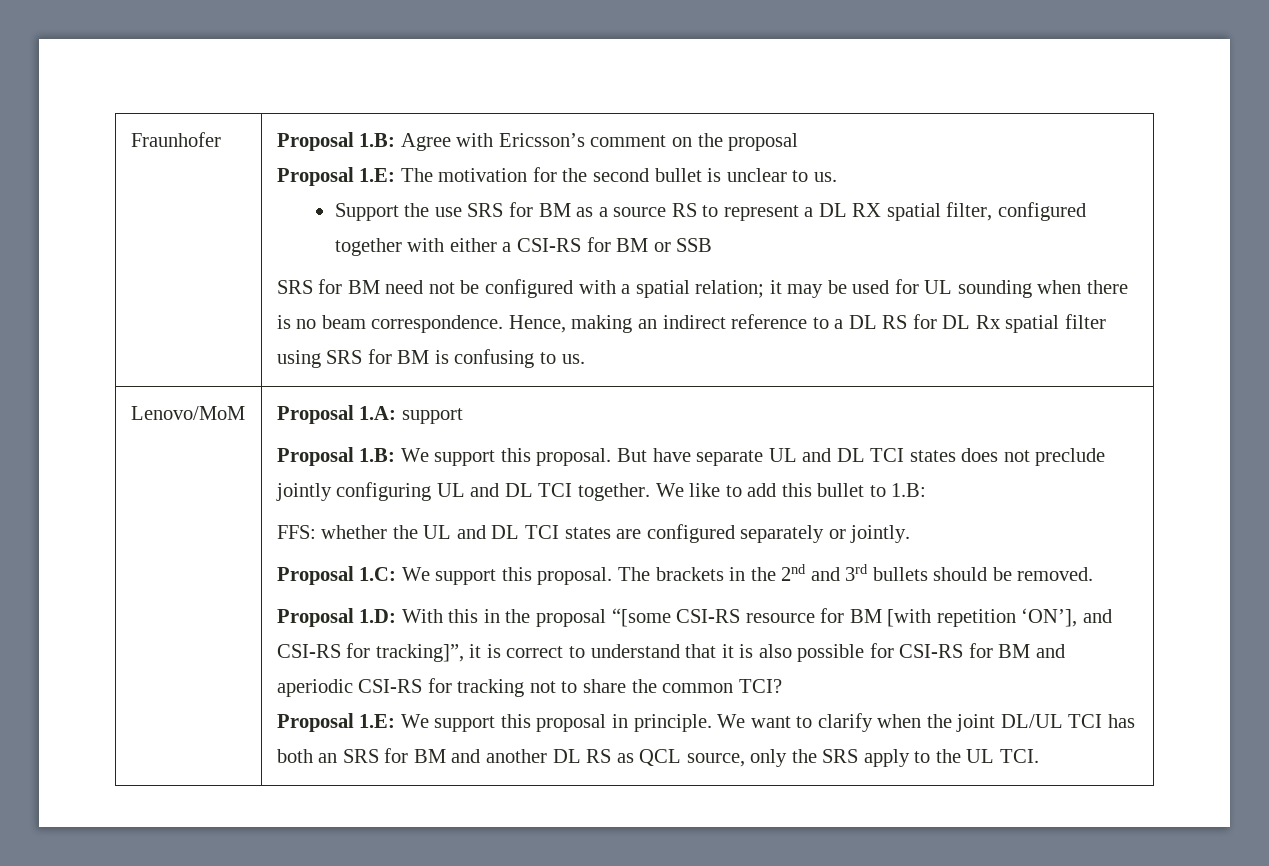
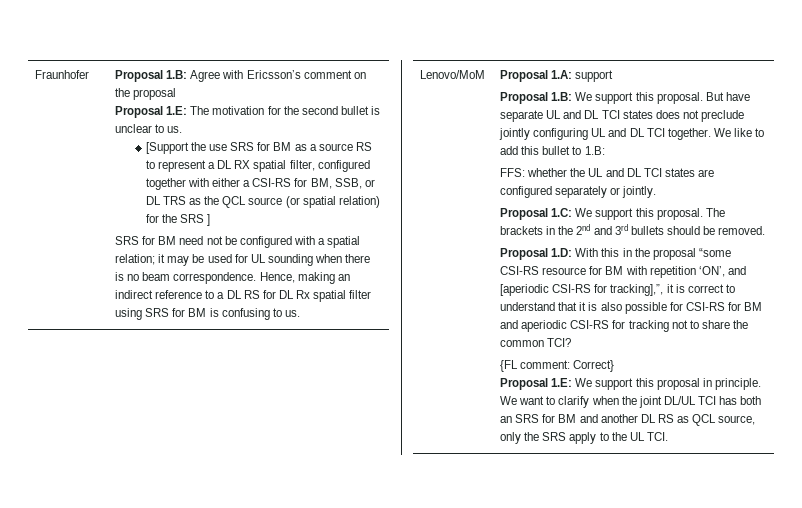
- Support the use SRS for BM as a source RS to represent a DL RX spatial filter, configured together with either a CSI-RS for BM or SSB
+ [Support the use SRS for BM as a source RS to represent a DL RX spatial filter, configured together with either a CSI-RS for BM, SSB, or DL TRS as the QCL source (or spatial relation) for the SRS ]
- Proposal 1.D: With this in the proposal “[some CSI-RS resource for BM [with repetition ‘ON’], and CSI-RS for tracking]”, it is correct to understand that it is also possible for CSI-RS for BM and aperiodic CSI-RS for tracking not to share the common TCI?
+ Proposal 1.D: With this in the proposal “some CSI-RS resource for BM with repetition ‘ON’, and [aperiodic CSI-RS for tracking],”, it is correct to understand that it is also possible for CSI-RS for BM and aperiodic CSI-RS for tracking not to share the common TCI?
+ {FL comment: Correct}

